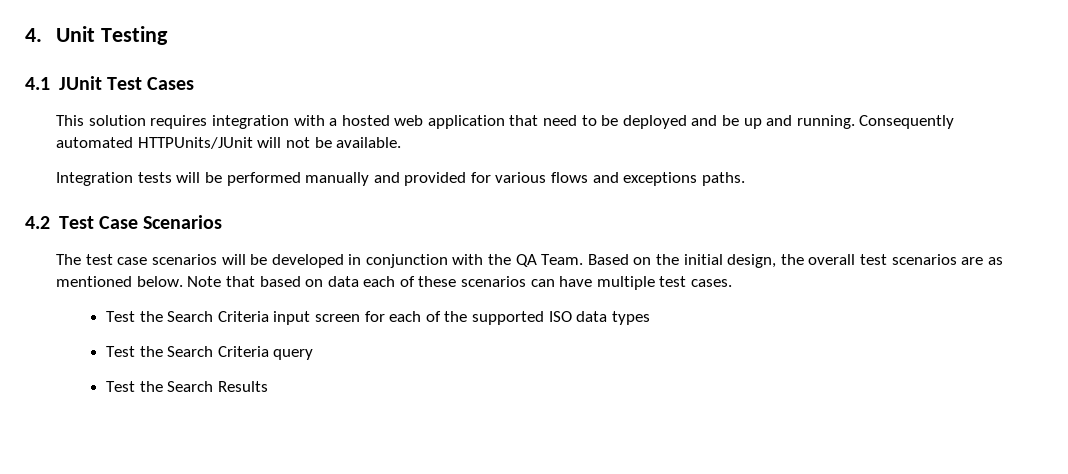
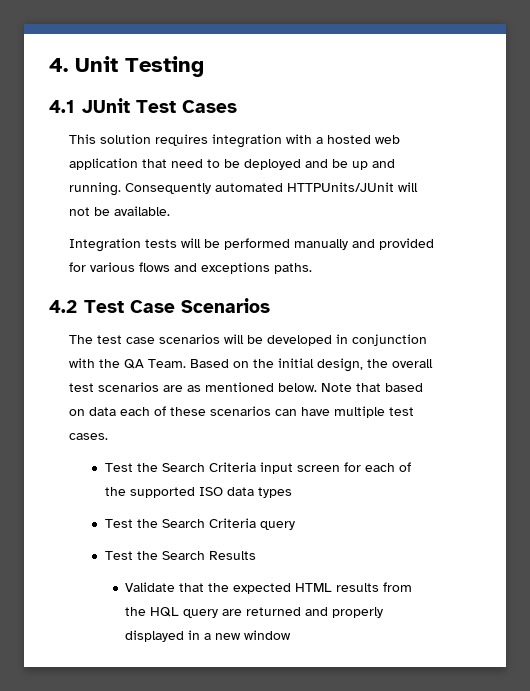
+ Validate that the expected HTML results from the HQL query are returned and properly displayed in a new window

